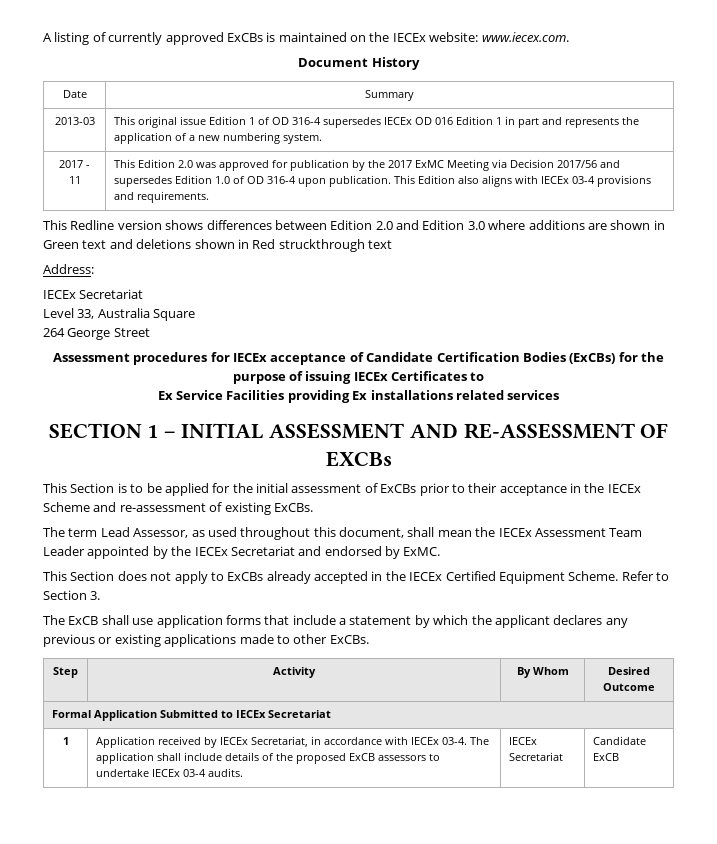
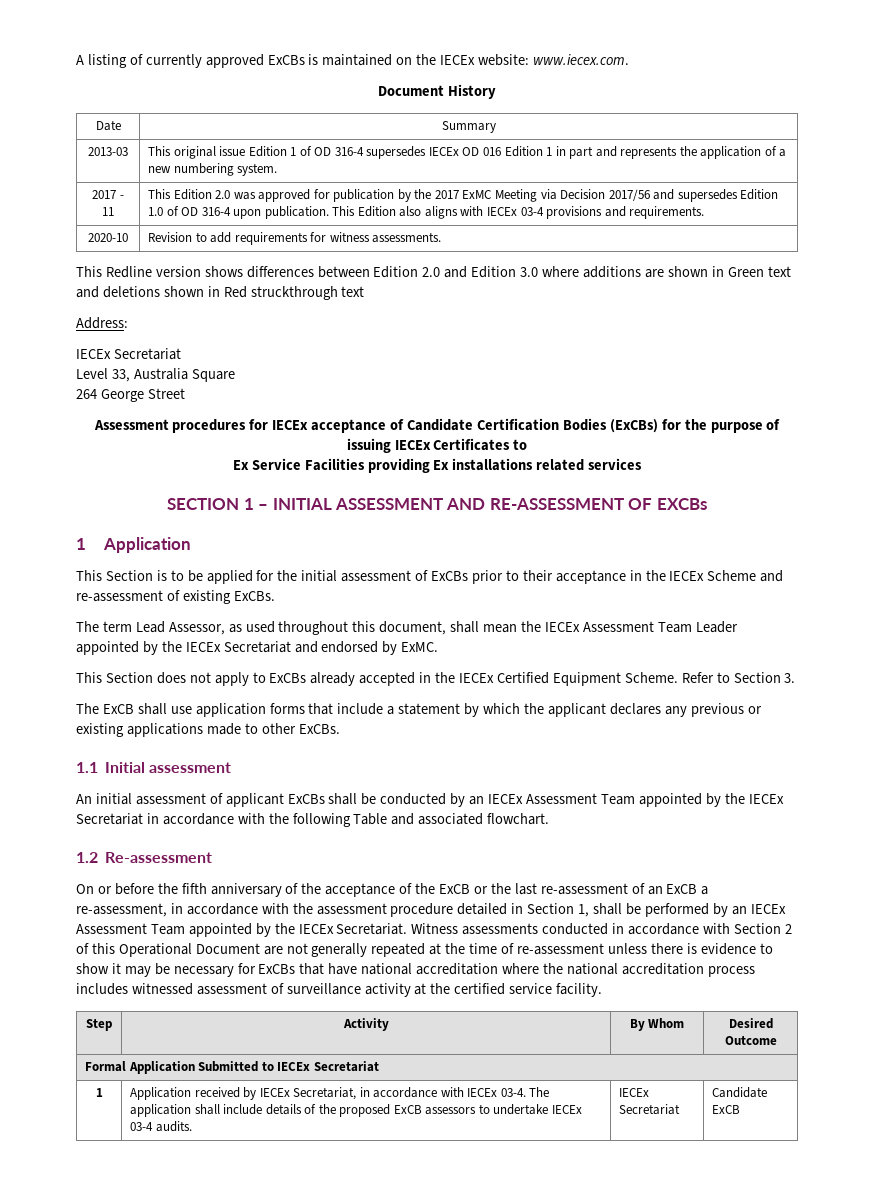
+ 2020-10 | Revision to add requirements for witness assessments.
  SECTION 1 – INITIAL ASSESSMENT AND RE-ASSESSMENT OF EXCBs
+ 1 Application
+ 1.1 Initial assessment
+ An initial assessment of applicant ExCBs shall be conducted by an IECEx Assessment Team appointed by the IECEx Secretariat in accordance with the following Table and associated flowchart.
+ 1.2 Re-assessment
+ On or before the fifth anniversary of the acceptance of the ExCB or the last re-assessment of an ExCB a re-assessment, in accordance with the assessment procedure detailed in Section 1, shall be performed by an IECEx Assessment Team appointed by the IECEx Secretariat. Witness assessments conducted in accordance with Section 2 of this Operational Document are not generally repeated at the time of re-assessment unless there is evidence to show it may be necessary for ExCBs that have national accreditation where the national accreditation process includes witnessed assessment of surveillance activity at the certified service facility.

